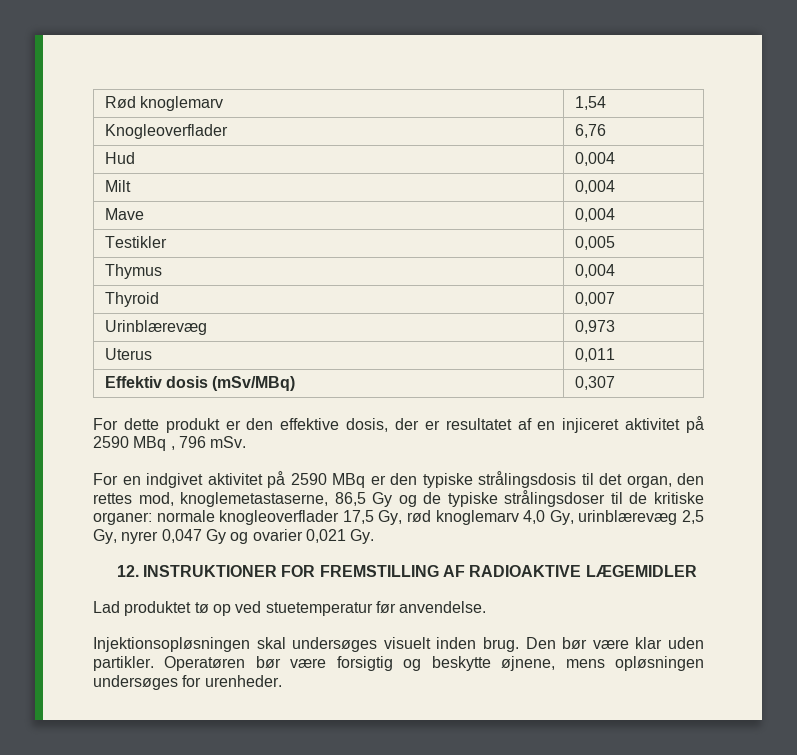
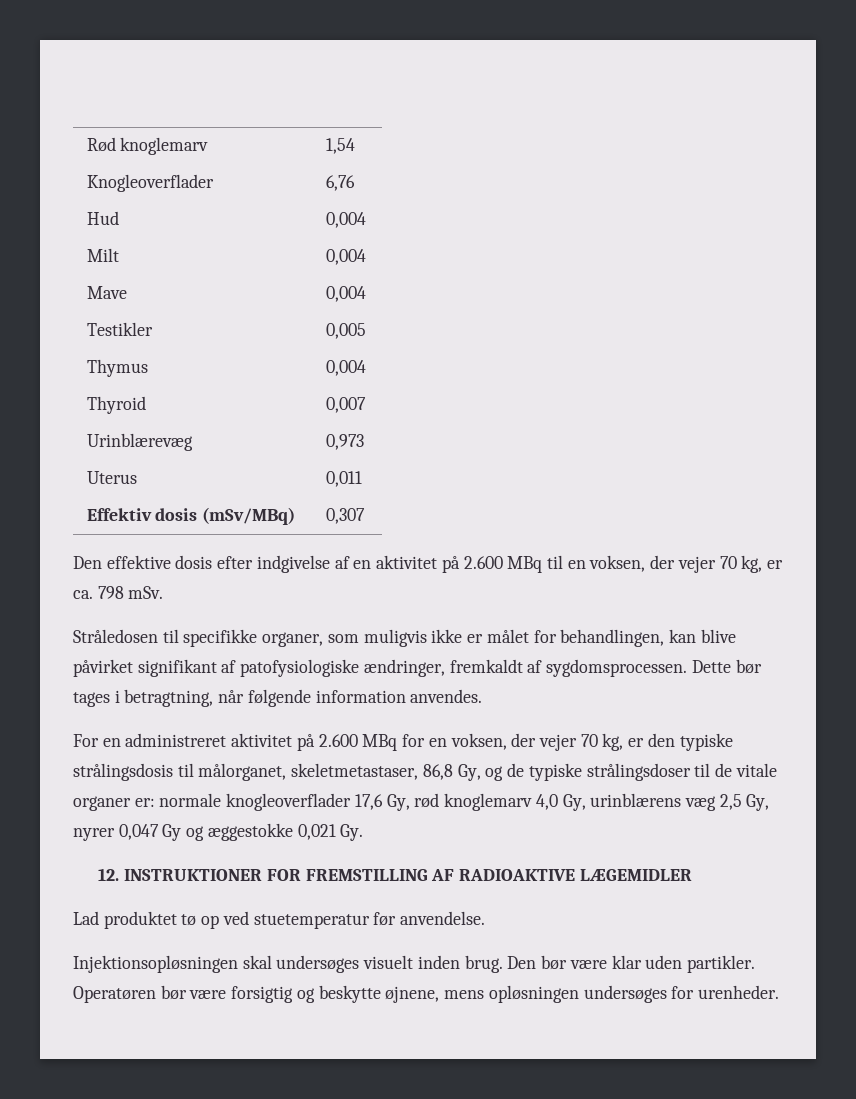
- For dette produkt er den effektive dosis, der er resultatet af en injiceret aktivitet på 2590 MBq , 796 mSv.
+ Den effektive dosis efter indgivelse af en aktivitet på 2.600 MBq til en voksen, der vejer 70 kg, er ca. 798 mSv.
+ Stråledosen til specifikke organer, som muligvis ikke er målet for behandlingen, kan blive påvirket signifikant af patofysiologiske ændringer, fremkaldt af sygdomsprocessen. Dette bør tages i betragtning, når følgende information anvendes.
- For en indgivet aktivitet på 2590 MBq er den typiske strålingsdosis til det organ, den rettes mod, knoglemetastaserne, 86,5 Gy og de typiske strålingsdoser til de kritiske organer: normale knogleoverflader 17,5 Gy, rød knoglemarv 4,0 Gy, urinblærevæg 2,5 Gy, nyrer 0,047 Gy og ovarier 0,021 Gy.
+ For en administreret aktivitet på 2.600 MBq for en voksen, der vejer 70 kg, er den typiske strålingsdosis til målorganet, skeletmetastaser, 86,8 Gy, og de typiske strålingsdoser til de vitale organer er: normale knogleoverflader 17,6 Gy, rød knoglemarv 4,0 Gy, urinblærens væg 2,5 Gy, nyrer 0,047 Gy og æggestokke 0,021 Gy.

